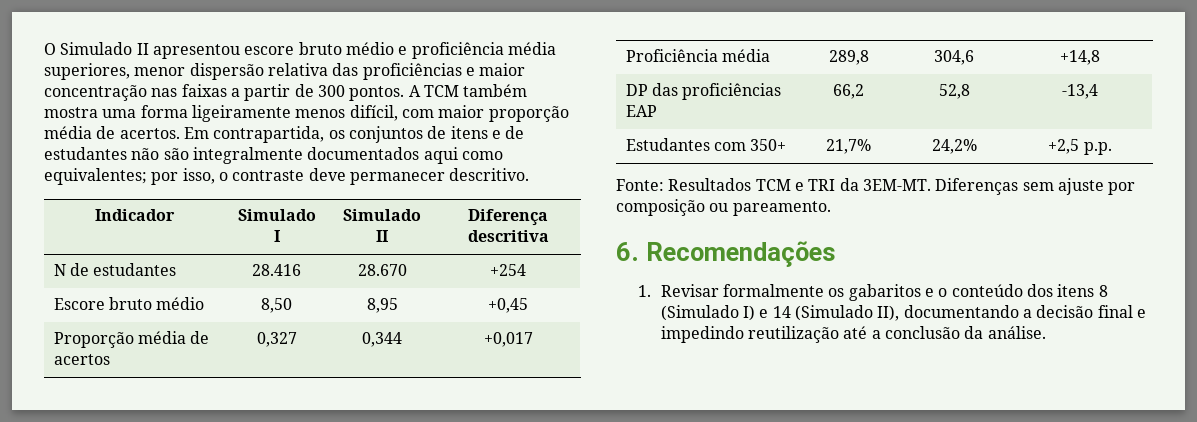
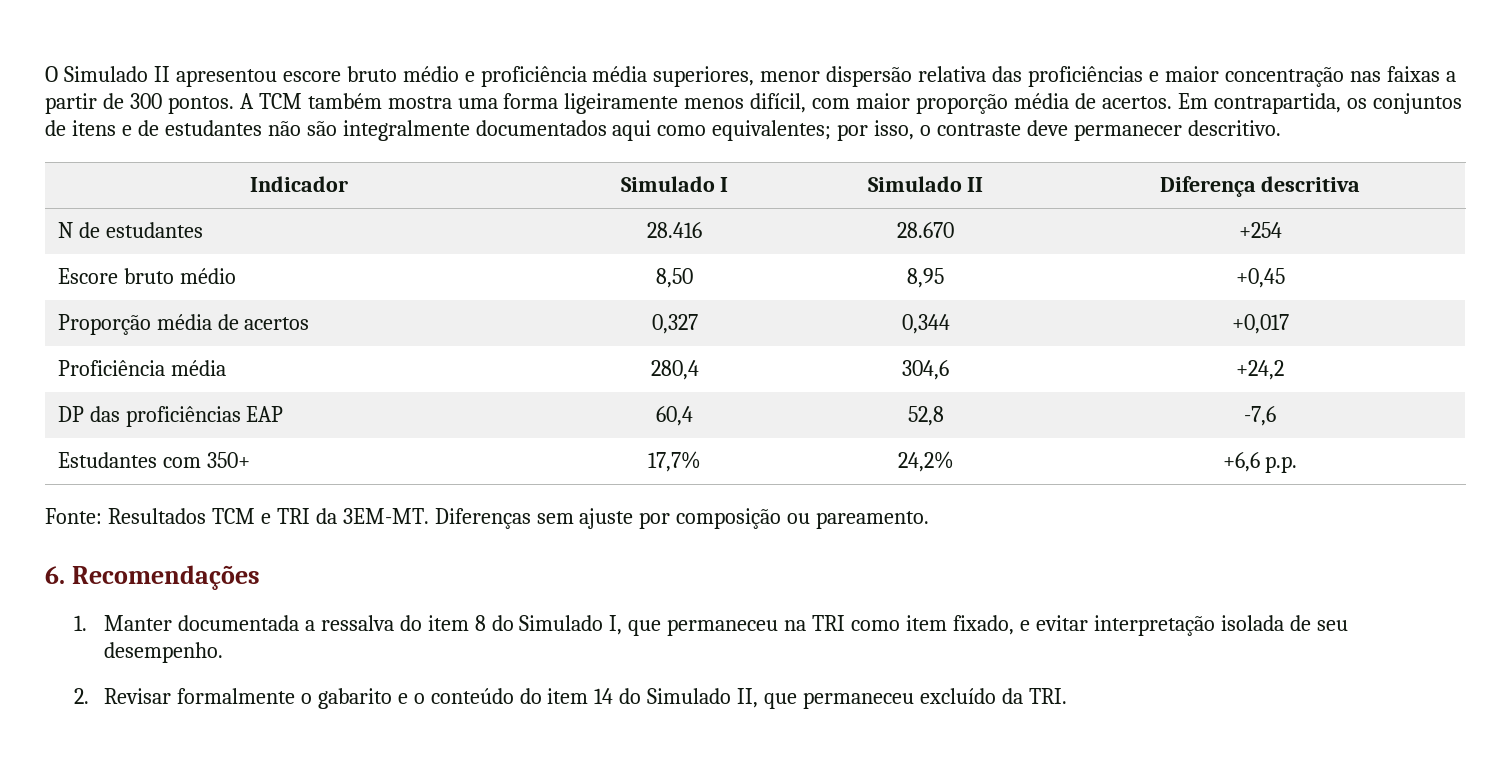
- Proficiência média | 289,8 | 304,6 | +14,8
+ Proficiência média | 280,4 | 304,6 | +24,2
- DP das proficiências EAP | 66,2 | 52,8 | -13,4
+ DP das proficiências EAP | 60,4 | 52,8 | -7,6
- Estudantes com 350+ | 21,7% | 24,2% | +2,5 p.p.
+ Estudantes com 350+ | 17,7% | 24,2% | +6,6 p.p.
- 1. Revisar formalmente os gabaritos e o conteúdo dos itens 8 (Simulado I) e 14 (Simulado II), documentando a decisão final e impedindo reutilização até a conclusão da análise.
+ 1. Manter documentada a ressalva do item 8 do Simulado I, que permaneceu na TRI como item fixado, e evitar interpretação isolada de seu desempenho.
+ 2. Revisar formalmente o gabarito e o conteúdo do item 14 do Simulado II, que permaneceu excluído da TRI.

